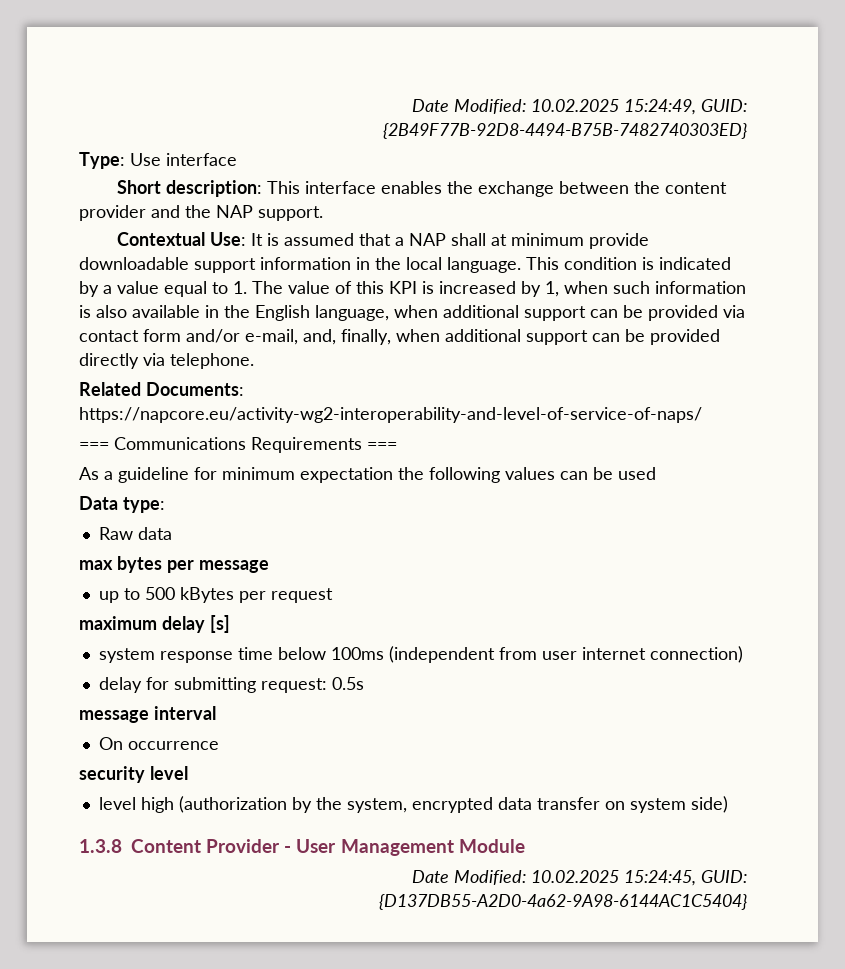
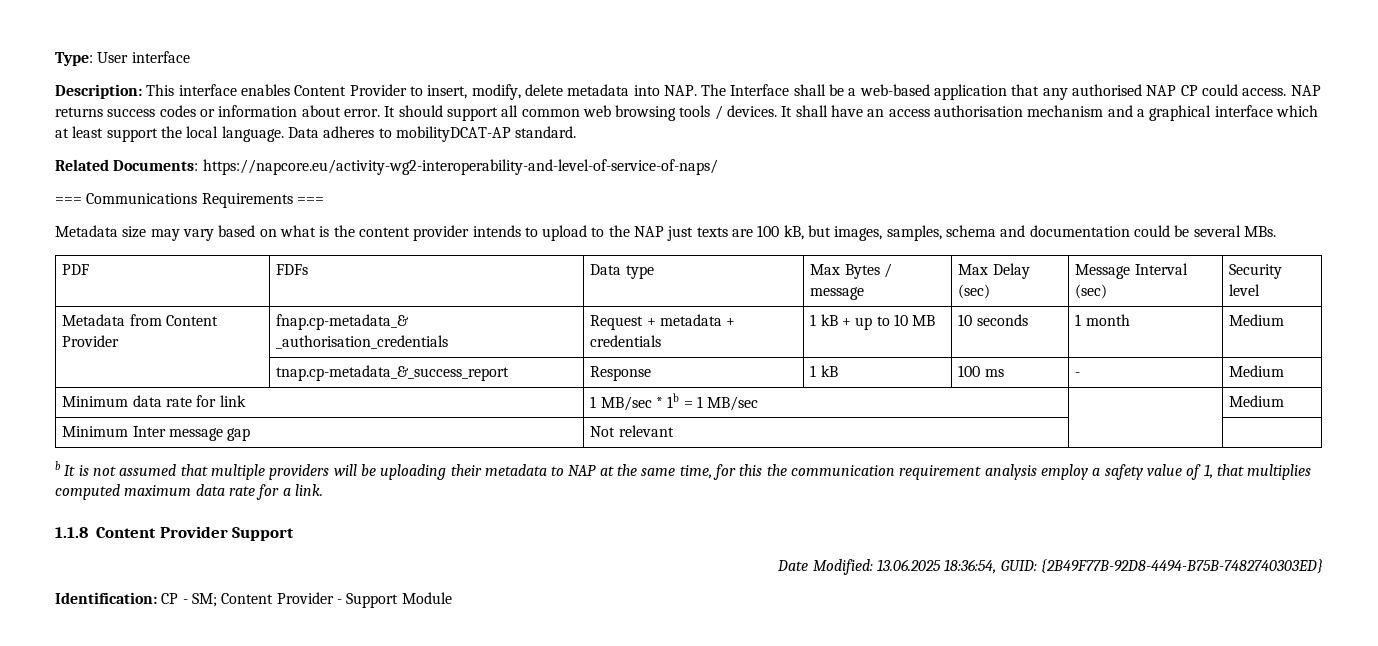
- Date Modified: 10.02.2025 15:24:49, GUID: {2B49F77B-92D8-4494-B75B-7482740303ED}
- Type: Use interface
+ Type: User interface
- Short description: This interface enables the exchange between the content provider and the NAP support.
- Contextual Use: It is assumed that a NAP shall at minimum provide downloadable support information in the local language. This condition is indicated by a value equal to 1. The value of this KPI is increased by 1, when such information is also available in the English language, when additional support can be provided via contact form and/or e-mail, and, finally, when additional support can be provided directly via telephone.
+ Description: This interface enables Content Provider to insert, modify, delete metadata into NAP. The Interface shall be a web-based application that any authorised NAP CP could access. NAP returns success codes or information about error. It should support all common web browsing tools / devices. It shall have an access authorisation mechanism and a graphical interface which at least support the local language. Data adheres to mobilityDCAT-AP standard.
- As a guideline for minimum expectation the following values can be used
- Data type:
- Raw data
- max bytes per message
- up to 500 kBytes per request
- maximum delay [s]
- system response time below 100ms (independent from user internet connection)
- delay for submitting request: 0.5s
- message interval
- On occurrence
- security level
- level high (authorization by the system, encrypted data transfer on system side)
- 1.3.8 Content Provider - User Management Module
- Date Modified: 10.02.2025 15:24:45, GUID: {D137DB55-A2D0-4a62-9A98-6144AC1C5404}
+ Metadata size may vary based on what is the content provider intends to upload to the NAP just texts are 100 kB, but images, samples, schema and documentation could be several MBs.
+ PDF | FDFs | Data type | Max Bytes / message | Max Delay (sec) | Message Interval (sec) | Security level
+ Metadata from Content Provider | fnap.cp-metadata_& _authorisation_credentials | Request + metadata + credentials | 1 kB + up to 10 MB | 10 seconds | 1 month | Medium
+ | tnap.cp-metadata_&_success_report | Response | 1 kB | 100 ms | - | Medium
+ Minimum data rate for link | 1 MB/sec * 1b = 1 MB/sec | | Medium
+ Minimum Inter message gap | Not relevant | |
+ b It is not assumed that multiple providers will be uploading their metadata to NAP at the same time, for this the communication requirement analysis employ a safety value of 1, that multiplies computed maximum data rate for a link.
+ 1.1.8 Content Provider Support
+ Date Modified: 13.06.2025 18:36:54, GUID: {2B49F77B-92D8-4494-B75B-7482740303ED}
+ Identification: CP - SM; Content Provider - Support Module

